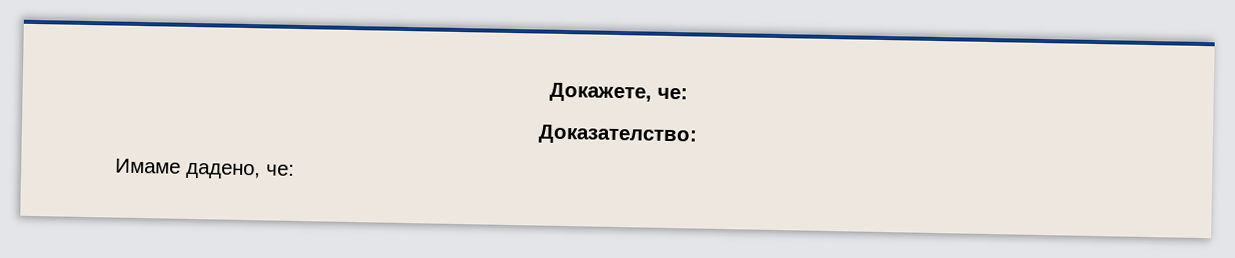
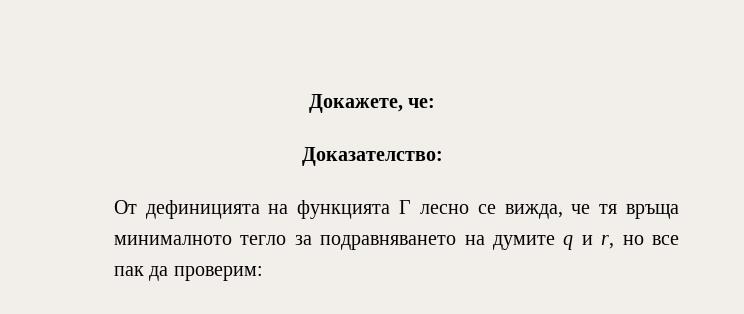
- Имаме дадено, че:
+ От дефиницията на функцията Г лесно се вижда, че тя връща минималното тегло за подравняването на думите q и r, но все пак да проверим:

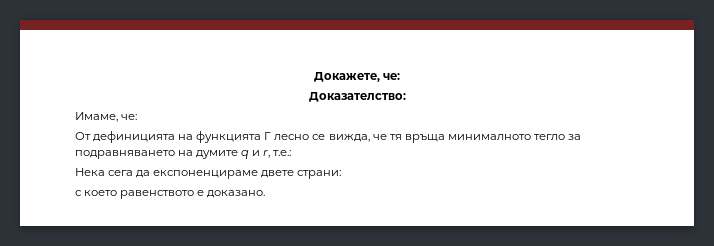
+ Имаме, че:
- От дефиницията на функцията Г лесно се вижда, че тя връща минималното тегло за подравняването на думите q и r, но все пак да проверим:
+ От дефиницията на функцията Г лесно се вижда, че тя връща минималното тегло за подравняването на думите q и r, т.е.:
+ Нека сега да експоненцираме двете страни:
+ с което равенството е доказано.

